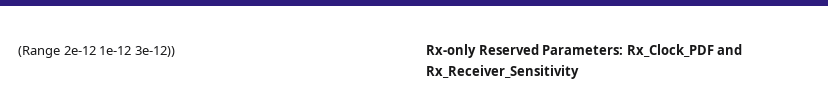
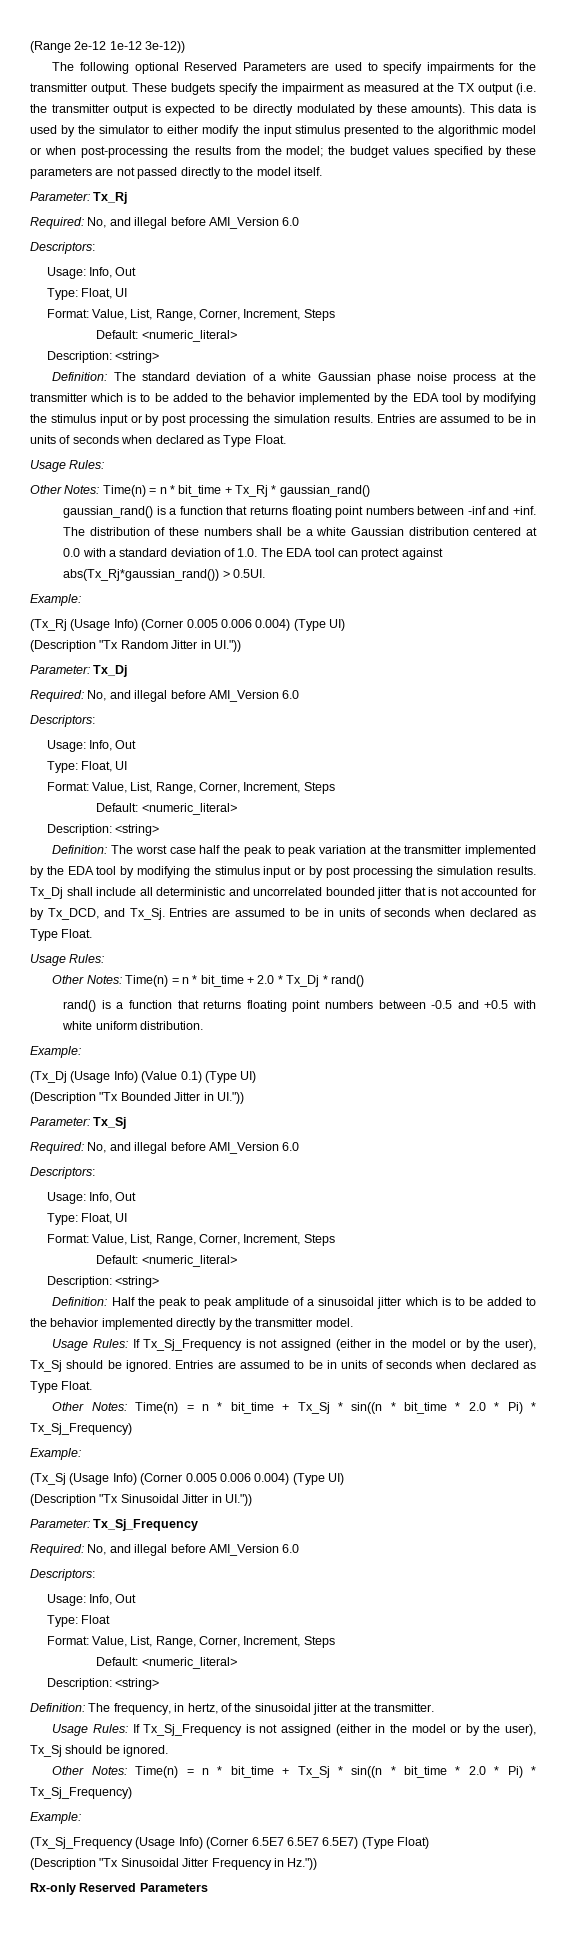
- Rx-only Reserved Parameters: Rx_Clock_PDF and Rx_Receiver_Sensitivity
+ The following optional Reserved Parameters are used to specify impairments for the transmitter output. These budgets specify the impairment as measured at the TX output (i.e. the transmitter output is expected to be directly modulated by these amounts). This data is used by the simulator to either modify the input stimulus presented to the algorithmic model or when post-processing the results from the model; the budget values specified by these parameters are not passed directly to the model itself.
+ Parameter: Tx_Rj
+ Required: No, and illegal before AMI_Version 6.0
+ Descriptors:
+ Usage: Info, Out
+ Type: Float, UI
+ Format: Value, List, Range, Corner, Increment, Steps
+ Default: <numeric_literal>
+ Description: <string>
+ Definition: The standard deviation of a white Gaussian phase noise process at the transmitter which is to be added to the behavior implemented by the EDA tool by modifying the stimulus input or by post processing the simulation results. Entries are assumed to be in units of seconds when declared as Type Float.
+ Usage Rules:
+ Other Notes: Time(n) = n * bit_time + Tx_Rj * gaussian_rand()
+ gaussian_rand() is a function that returns floating point numbers between -inf and +inf. The distribution of these numbers shall be a white Gaussian distribution centered at 0.0 with a standard deviation of 1.0. The EDA tool can protect against abs(Tx_Rj*gaussian_rand()) > 0.5UI.
+ Example:
+ (Tx_Rj (Usage Info) (Corner 0.005 0.006 0.004) (Type UI)
+ (Description "Tx Random Jitter in UI."))
+ Parameter: Tx_Dj
+ Required: No, and illegal before AMI_Version 6.0
+ Descriptors:
+ Usage: Info, Out
+ Type: Float, UI
+ Format: Value, List, Range, Corner, Increment, Steps
+ Default: <numeric_literal>
+ Description: <string>
+ Definition: The worst case half the peak to peak variation at the transmitter implemented by the EDA tool by modifying the stimulus input or by post processing the simulation results. Tx_Dj shall include all deterministic and uncorrelated bounded jitter that is not accounted for by Tx_DCD, and Tx_Sj. Entries are assumed to be in units of seconds when declared as Type Float.
+ Usage Rules:
+ Other Notes: Time(n) = n * bit_time + 2.0 * Tx_Dj * rand()
+ rand() is a function that returns floating point numbers between -0.5 and +0.5 with white uniform distribution.
+ Example:
+ (Tx_Dj (Usage Info) (Value 0.1) (Type UI)
+ (Description "Tx Bounded Jitter in UI."))
+ Parameter: Tx_Sj
+ Required: No, and illegal before AMI_Version 6.0
+ Descriptors:
+ Usage: Info, Out
+ Type: Float, UI
+ Format: Value, List, Range, Corner, Increment, Steps
+ Default: <numeric_literal>
+ Description: <string>
+ Definition: Half the peak to peak amplitude of a sinusoidal jitter which is to be added to the behavior implemented directly by the transmitter model.
+ Usage Rules: If Tx_Sj_Frequency is not assigned (either in the model or by the user), Tx_Sj should be ignored. Entries are assumed to be in units of seconds when declared as Type Float.
+ Other Notes: Time(n) = n * bit_time + Tx_Sj * sin((n * bit_time * 2.0 * Pi) * Tx_Sj_Frequency)
+ Example:
+ (Tx_Sj (Usage Info) (Corner 0.005 0.006 0.004) (Type UI)
+ (Description "Tx Sinusoidal Jitter in UI."))
+ Parameter: Tx_Sj_Frequency
+ Required: No, and illegal before AMI_Version 6.0
+ Descriptors:
+ Usage: Info, Out
+ Type: Float
+ Format: Value, List, Range, Corner, Increment, Steps
+ Default: <numeric_literal>
+ Description: <string>
+ Definition: The frequency, in hertz, of the sinusoidal jitter at the transmitter.
+ Usage Rules: If Tx_Sj_Frequency is not assigned (either in the model or by the user), Tx_Sj should be ignored.
+ Other Notes: Time(n) = n * bit_time + Tx_Sj * sin((n * bit_time * 2.0 * Pi) * Tx_Sj_Frequency)
+ Example:
+ (Tx_Sj_Frequency (Usage Info) (Corner 6.5E7 6.5E7 6.5E7) (Type Float)
+ (Description "Tx Sinusoidal Jitter Frequency in Hz."))
+ Rx-only Reserved Parameters

